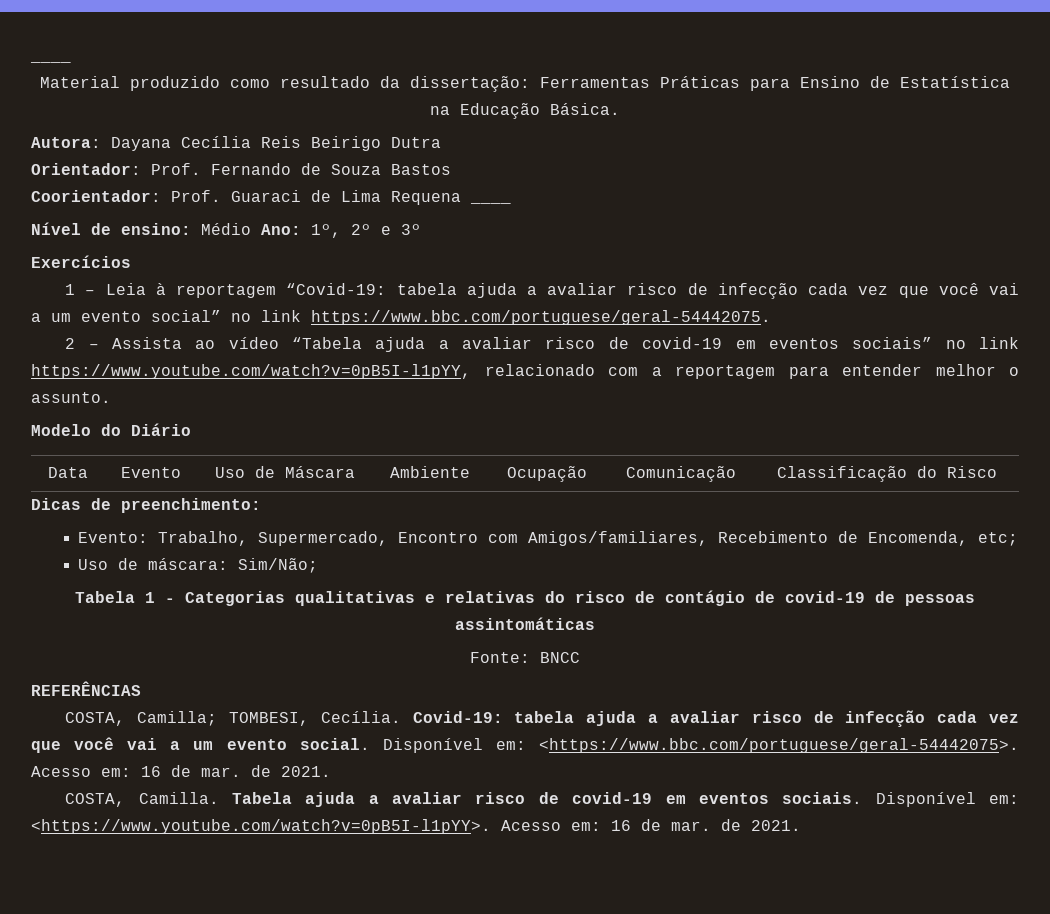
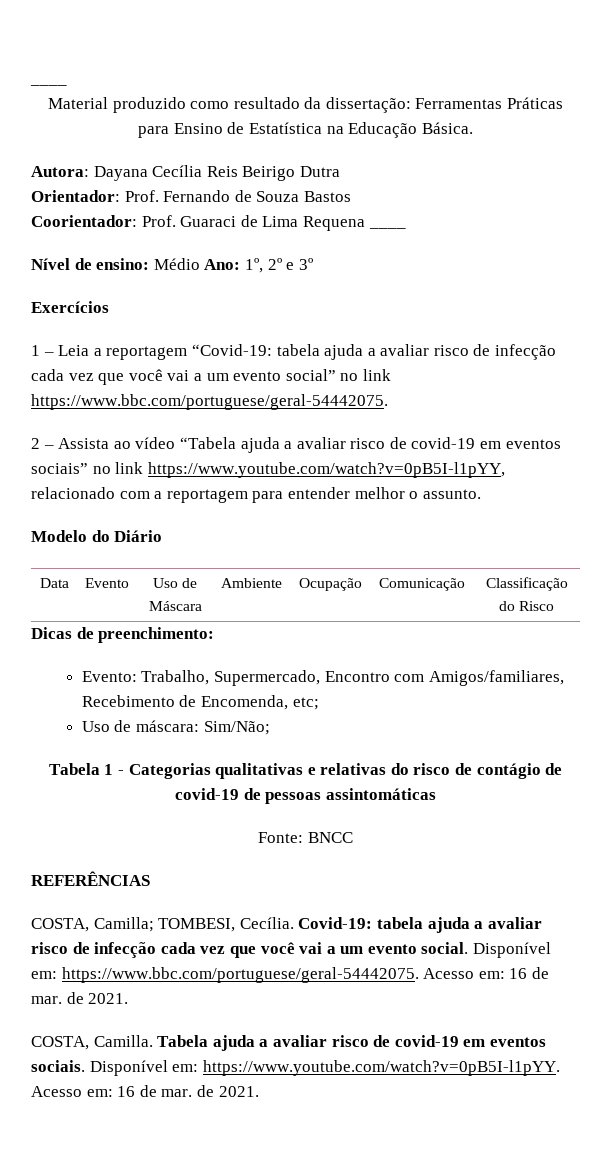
- 1 – Leia à reportagem “Covid-19: tabela ajuda a avaliar risco de infecção cada vez que você vai a um evento social” no link https://www.bbc.com/portuguese/geral-54442075.
+ 1 – Leia a reportagem “Covid-19: tabela ajuda a avaliar risco de infecção cada vez que você vai a um evento social” no link https://www.bbc.com/portuguese/geral-54442075.
- Disponível em: <https://www.bbc.com/portuguese/geral-54442075>. Acesso em: 16 de mar. de 2021.
+ Disponível em: https://www.bbc.com/portuguese/geral-54442075. Acesso em: 16 de mar. de 2021.
- Disponível em: <https://www.youtube.com/watch?v=0pB5I-l1pYY>. Acesso em: 16 de mar. de 2021.
+ Disponível em: https://www.youtube.com/watch?v=0pB5I-l1pYY. Acesso em: 16 de mar. de 2021.

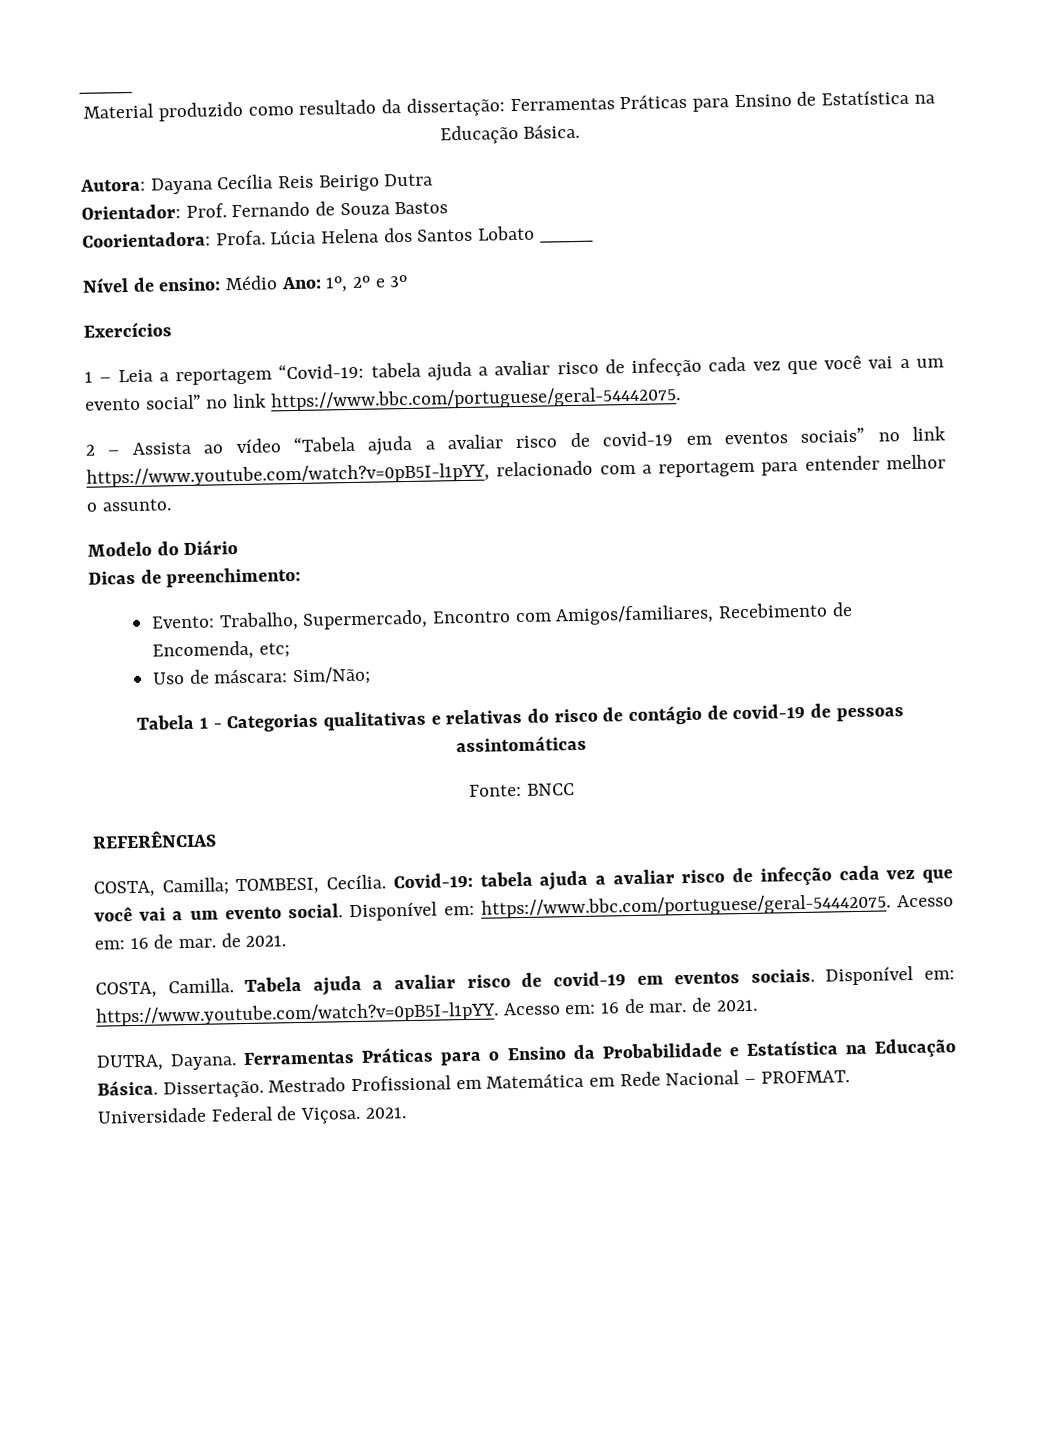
- Coorientador: Prof. Guaraci de Lima Requena ____
+ Coorientadora: Profa. Lúcia Helena dos Santos Lobato ____
- Data | Evento | Uso de Máscara | Ambiente | Ocupação | Comunicação | Classificação do Risco
+ DUTRA, Dayana. Ferramentas Práticas para o Ensino da Probabilidade e Estatística na Educação Básica. Dissertação. Mestrado Profissional em Matemática em Rede Nacional – PROFMAT. Universidade Federal de Viçosa. 2021.

